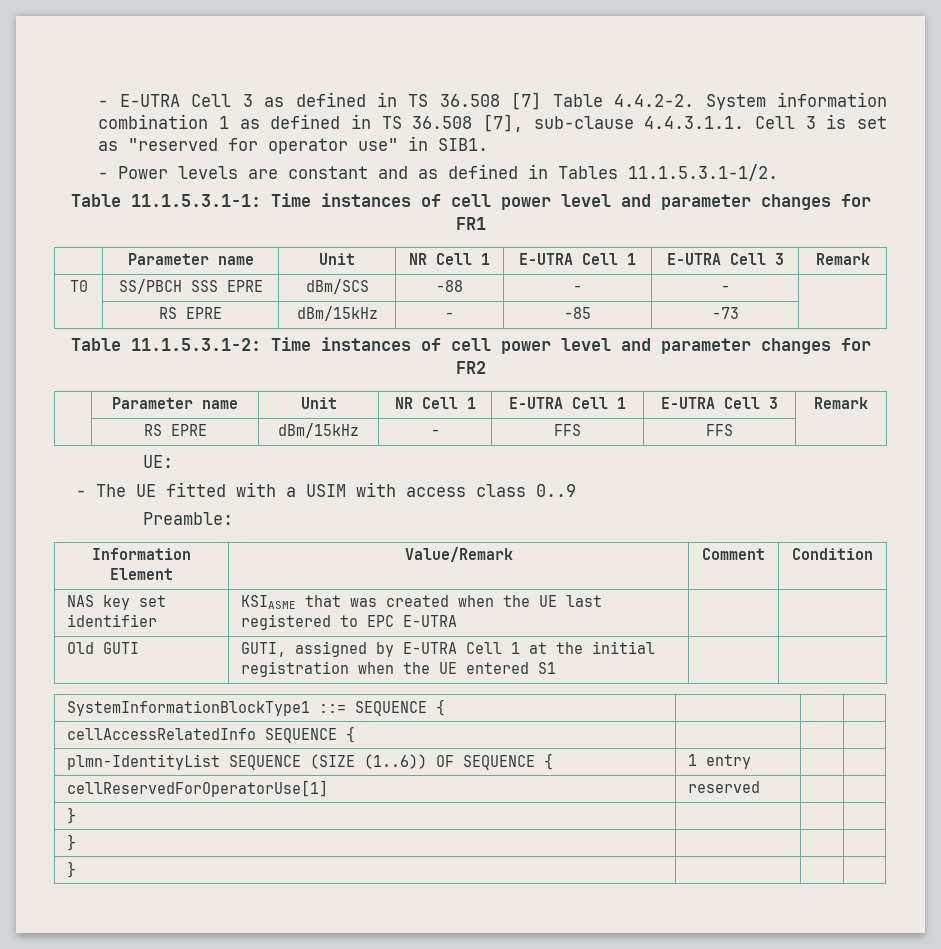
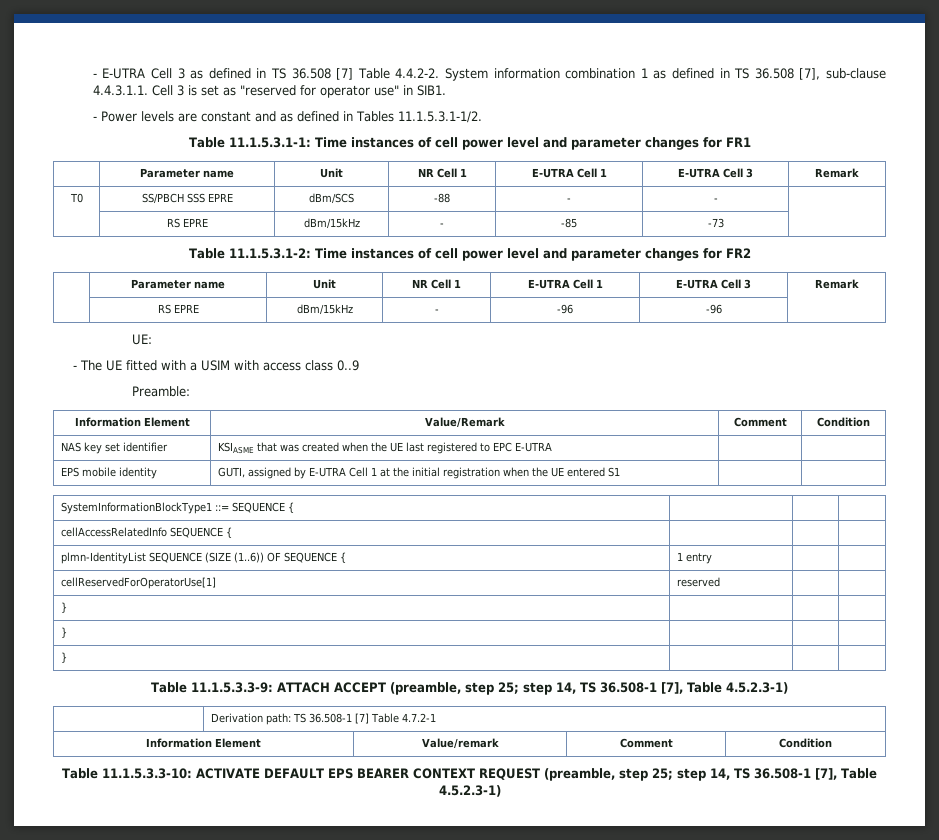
- | RS EPRE | dBm/15kHz | - | FFS | FFS |
+ | RS EPRE | dBm/15kHz | - | -96 | -96 |
- Old GUTI | GUTI, assigned by E-UTRA Cell 1 at the initial registration when the UE entered S1 | |
+ EPS mobile identity | GUTI, assigned by E-UTRA Cell 1 at the initial registration when the UE entered S1 | |
+ Table 11.1.5.3.3-9: ATTACH ACCEPT (preamble, step 25; step 14, TS 36.508-1 [7], Table 4.5.2.3-1)
+ | Derivation path: TS 36.508-1 [7] Table 4.7.2-1
+ Information Element | Value/remark | Comment | Condition
+ Table 11.1.5.3.3-10: ACTIVATE DEFAULT EPS BEARER CONTEXT REQUEST (preamble, step 25; step 14, TS 36.508-1 [7], Table 4.5.2.3-1)

